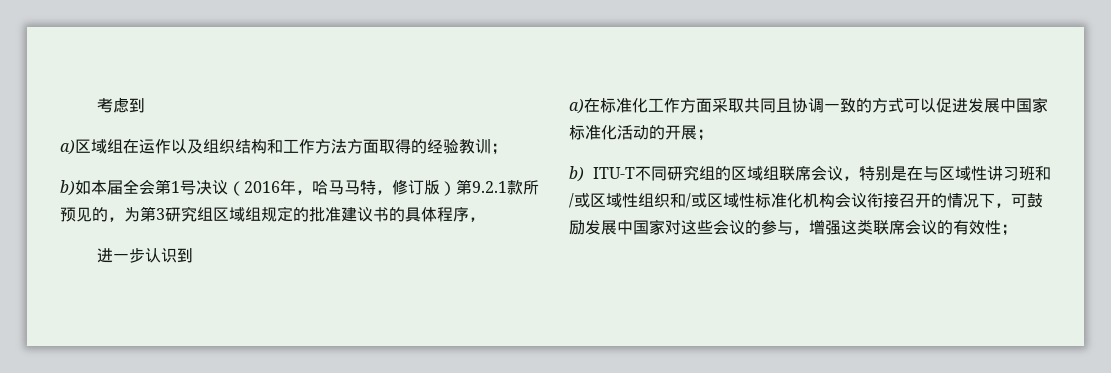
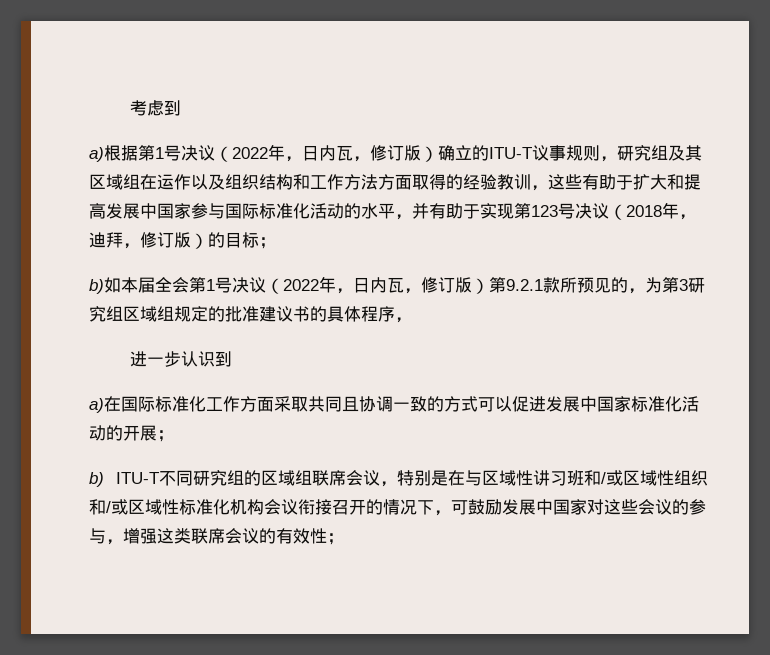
- a)区域组在运作以及组织结构和工作方法方面取得的经验教训；
+ a)根据第1号决议（2022年，日内瓦，修订版）确立的ITU-T议事规则，研究组及其区域组在运作以及组织结构和工作方法方面取得的经验教训，这些有助于扩大和提高发展中国家参与国际标准化活动的水平，并有助于实现第123号决议（2018年，迪拜，修订版）的目标；
- b)如本届全会第1号决议（2016年，哈马马特，修订版）第9.2.1款所预见的，为第3研究组区域组规定的批准建议书的具体程序，
+ b)如本届全会第1号决议（2022年，日内瓦，修订版）第9.2.1款所预见的，为第3研究组区域组规定的批准建议书的具体程序，
- a)在标准化工作方面采取共同且协调一致的方式可以促进发展中国家标准化活动的开展；
+ a)在国际标准化工作方面采取共同且协调一致的方式可以促进发展中国家标准化活动的开展；

